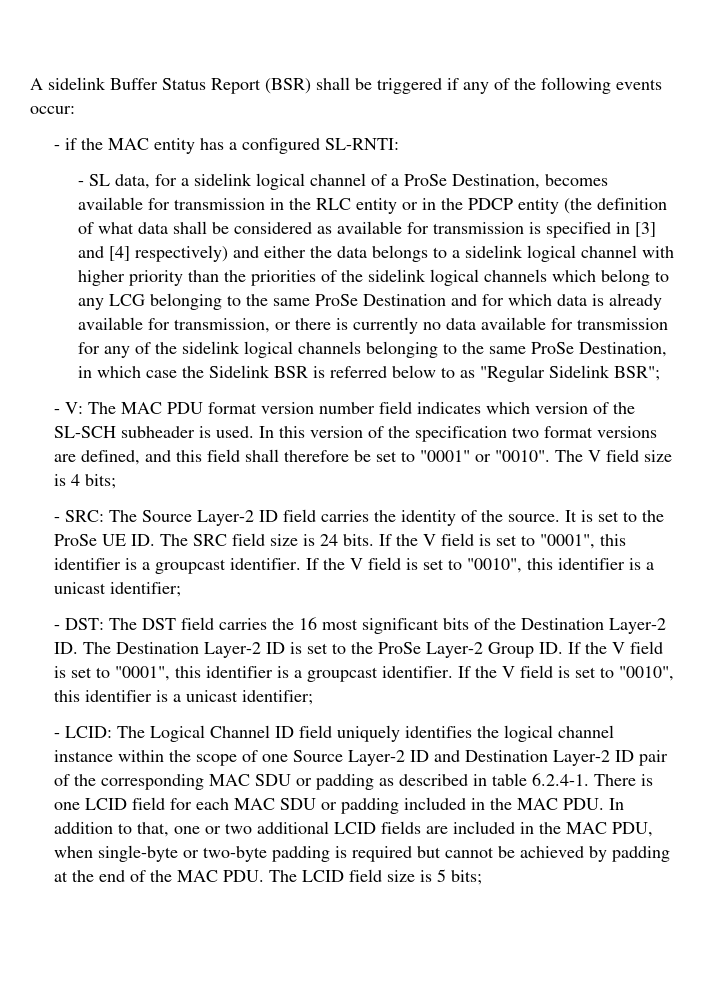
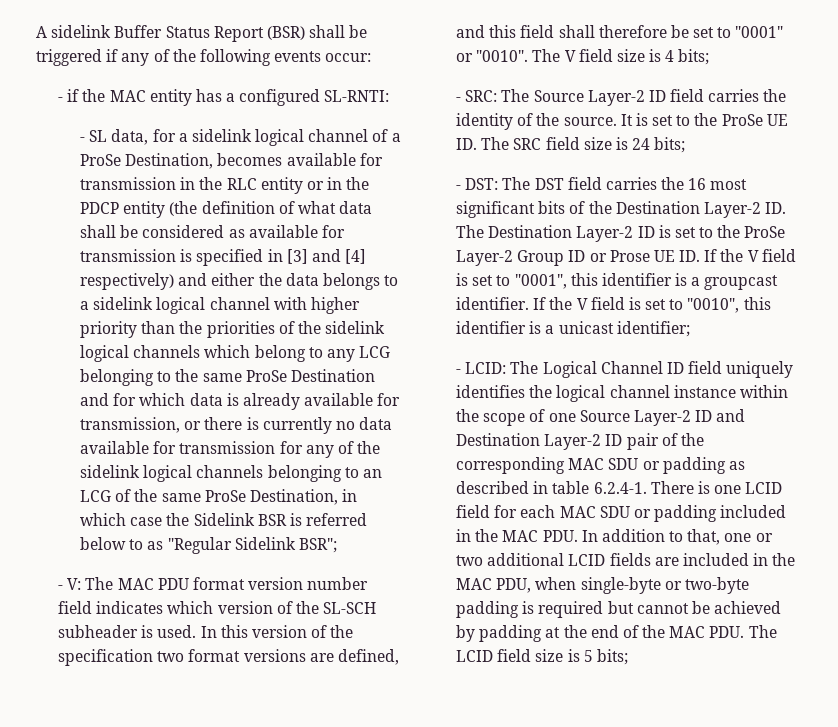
- - SL data, for a sidelink logical channel of a ProSe Destination, becomes available for transmission in the RLC entity or in the PDCP entity (the definition of what data shall be considered as available for transmission is specified in [3] and [4] respectively) and either the data belongs to a sidelink logical channel with higher priority than the priorities of the sidelink logical channels which belong to any LCG belonging to the same ProSe Destination and for which data is already available for transmission, or there is currently no data available for transmission for any of the sidelink logical channels belonging to the same ProSe Destination, in which case the Sidelink BSR is referred below to as "Regular Sidelink BSR";
+ - SL data, for a sidelink logical channel of a ProSe Destination, becomes available for transmission in the RLC entity or in the PDCP entity (the definition of what data shall be considered as available for transmission is specified in [3] and [4] respectively) and either the data belongs to a sidelink logical channel with higher priority than the priorities of the sidelink logical channels which belong to any LCG belonging to the same ProSe Destination and for which data is already available for transmission, or there is currently no data available for transmission for any of the sidelink logical channels belonging to an LCG of the same ProSe Destination, in which case the Sidelink BSR is referred below to as "Regular Sidelink BSR";
- It is set to the ProSe UE ID. The SRC field size is 24 bits. If the V field is set to "0001", this identifier is a groupcast identifier. If the V field is set to "0010", this identifier is a unicast identifier;
+ It is set to the ProSe UE ID. The SRC field size is 24 bits;
- - DST: The DST field carries the 16 most significant bits of the Destination Layer-2 ID. The Destination Layer-2 ID is set to the ProSe Layer-2 Group ID. If the V field is set to "0001", this identifier is a groupcast identifier.
+ - DST: The DST field carries the 16 most significant bits of the Destination Layer-2 ID. The Destination Layer-2 ID is set to the ProSe Layer-2 Group ID or Prose UE ID. If the V field is set to "0001", this identifier is a groupcast identifier.

